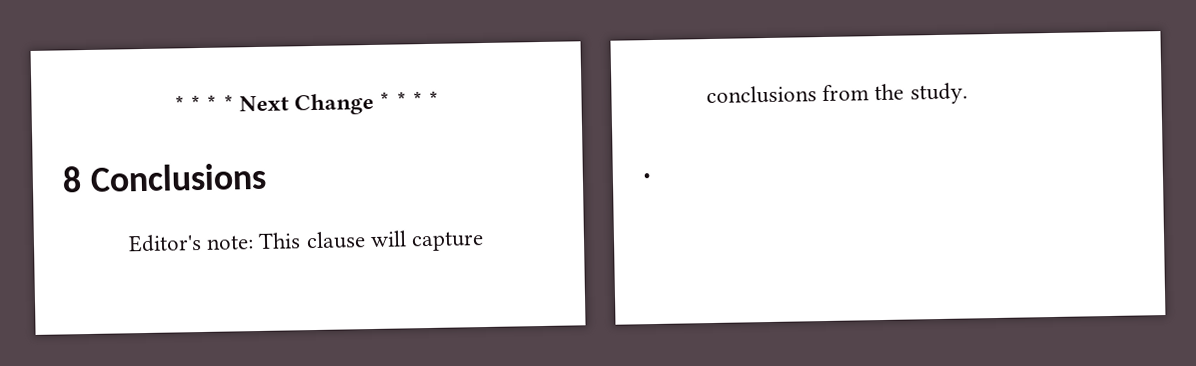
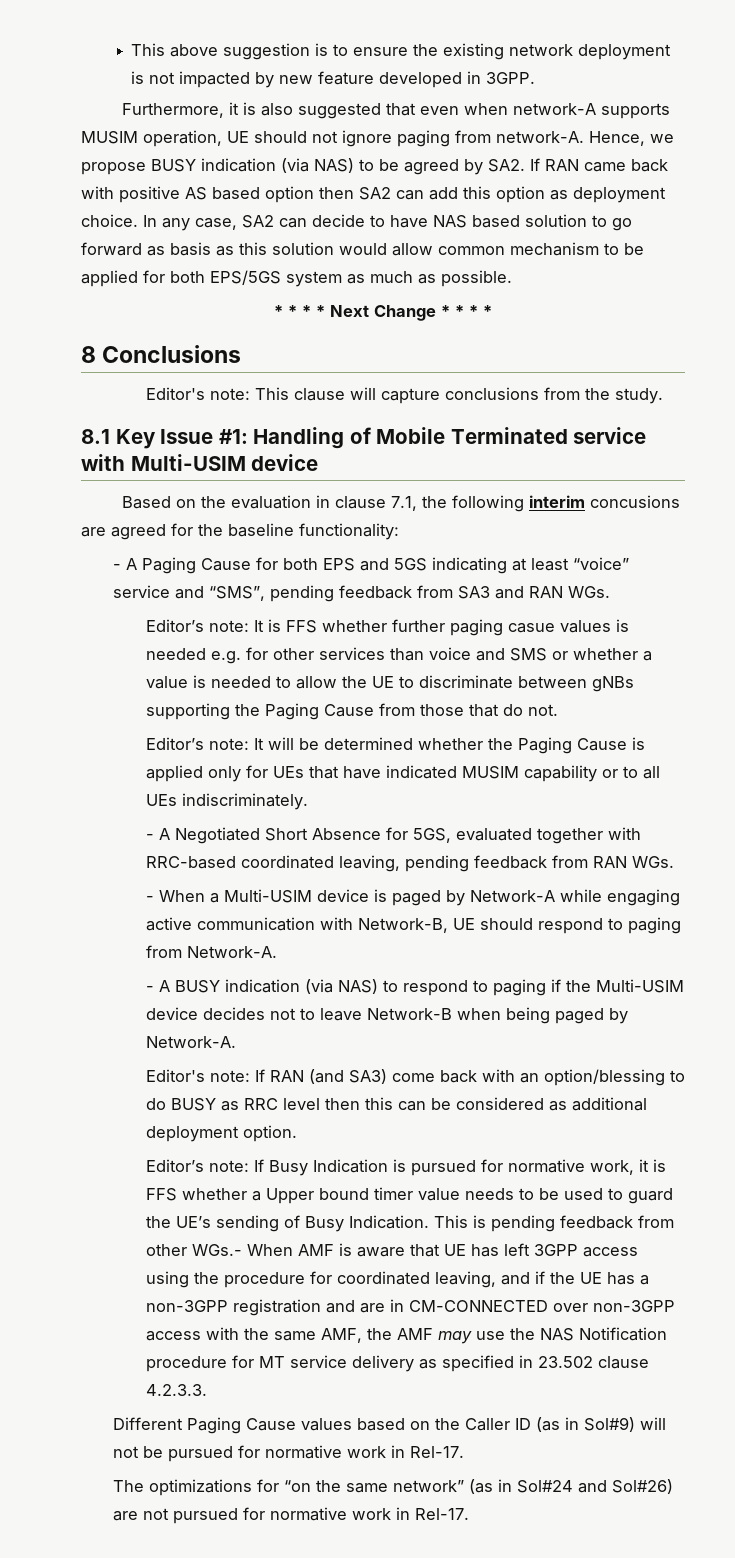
+ This above suggestion is to ensure the existing network deployment is not impacted by new feature developed in 3GPP.
+ Furthermore, it is also suggested that even when network-A supports MUSIM operation, UE should not ignore paging from network-A. Hence, we propose BUSY indication (via NAS) to be agreed by SA2. If RAN came back with positive AS based option then SA2 can add this option as deployment choice. In any case, SA2 can decide to have NAS based solution to go forward as basis as this solution would allow common mechanism to be applied for both EPS/5GS system as much as possible.
- .
+ 8.1 Key Issue #1: Handling of Mobile Terminated service with Multi-USIM device
+ Based on the evaluation in clause 7.1, the following interim concusions are agreed for the baseline functionality:
+ - A Paging Cause for both EPS and 5GS indicating at least “voice” service and “SMS”, pending feedback from SA3 and RAN WGs.
+ Editor’s note: It is FFS whether further paging casue values is needed e.g. for other services than voice and SMS or whether a value is needed to allow the UE to discriminate between gNBs supporting the Paging Cause from those that do not.
+ Editor’s note: It will be determined whether the Paging Cause is applied only for UEs that have indicated MUSIM capability or to all UEs indiscriminately.
+ - A Negotiated Short Absence for 5GS, evaluated together with RRC-based coordinated leaving, pending feedback from RAN WGs.
+ - When a Multi-USIM device is paged by Network-A while engaging active communication with Network-B, UE should respond to paging from Network-A.
+ - A BUSY indication (via NAS) to respond to paging if the Multi-USIM device decides not to leave Network-B when being paged by Network-A.
+ Editor's note: If RAN (and SA3) come back with an option/blessing to do BUSY as RRC level then this can be considered as additional deployment option.
+ Editor’s note: If Busy Indication is pursued for normative work, it is FFS whether a Upper bound timer value needs to be used to guard the UE’s sending of Busy Indication. This is pending feedback from other WGs.- When AMF is aware that UE has left 3GPP access using the procedure for coordinated leaving, and if the UE has a non-3GPP registration and are in CM-CONNECTED over non-3GPP access with the same AMF, the AMF may use the NAS Notification procedure for MT service delivery as specified in 23.502 clause 4.2.3.3.
+ Different Paging Cause values based on the Caller ID (as in Sol#9) will not be pursued for normative work in Rel-17.
+ The optimizations for “on the same network” (as in Sol#24 and Sol#26) are not pursued for normative work in Rel-17.

